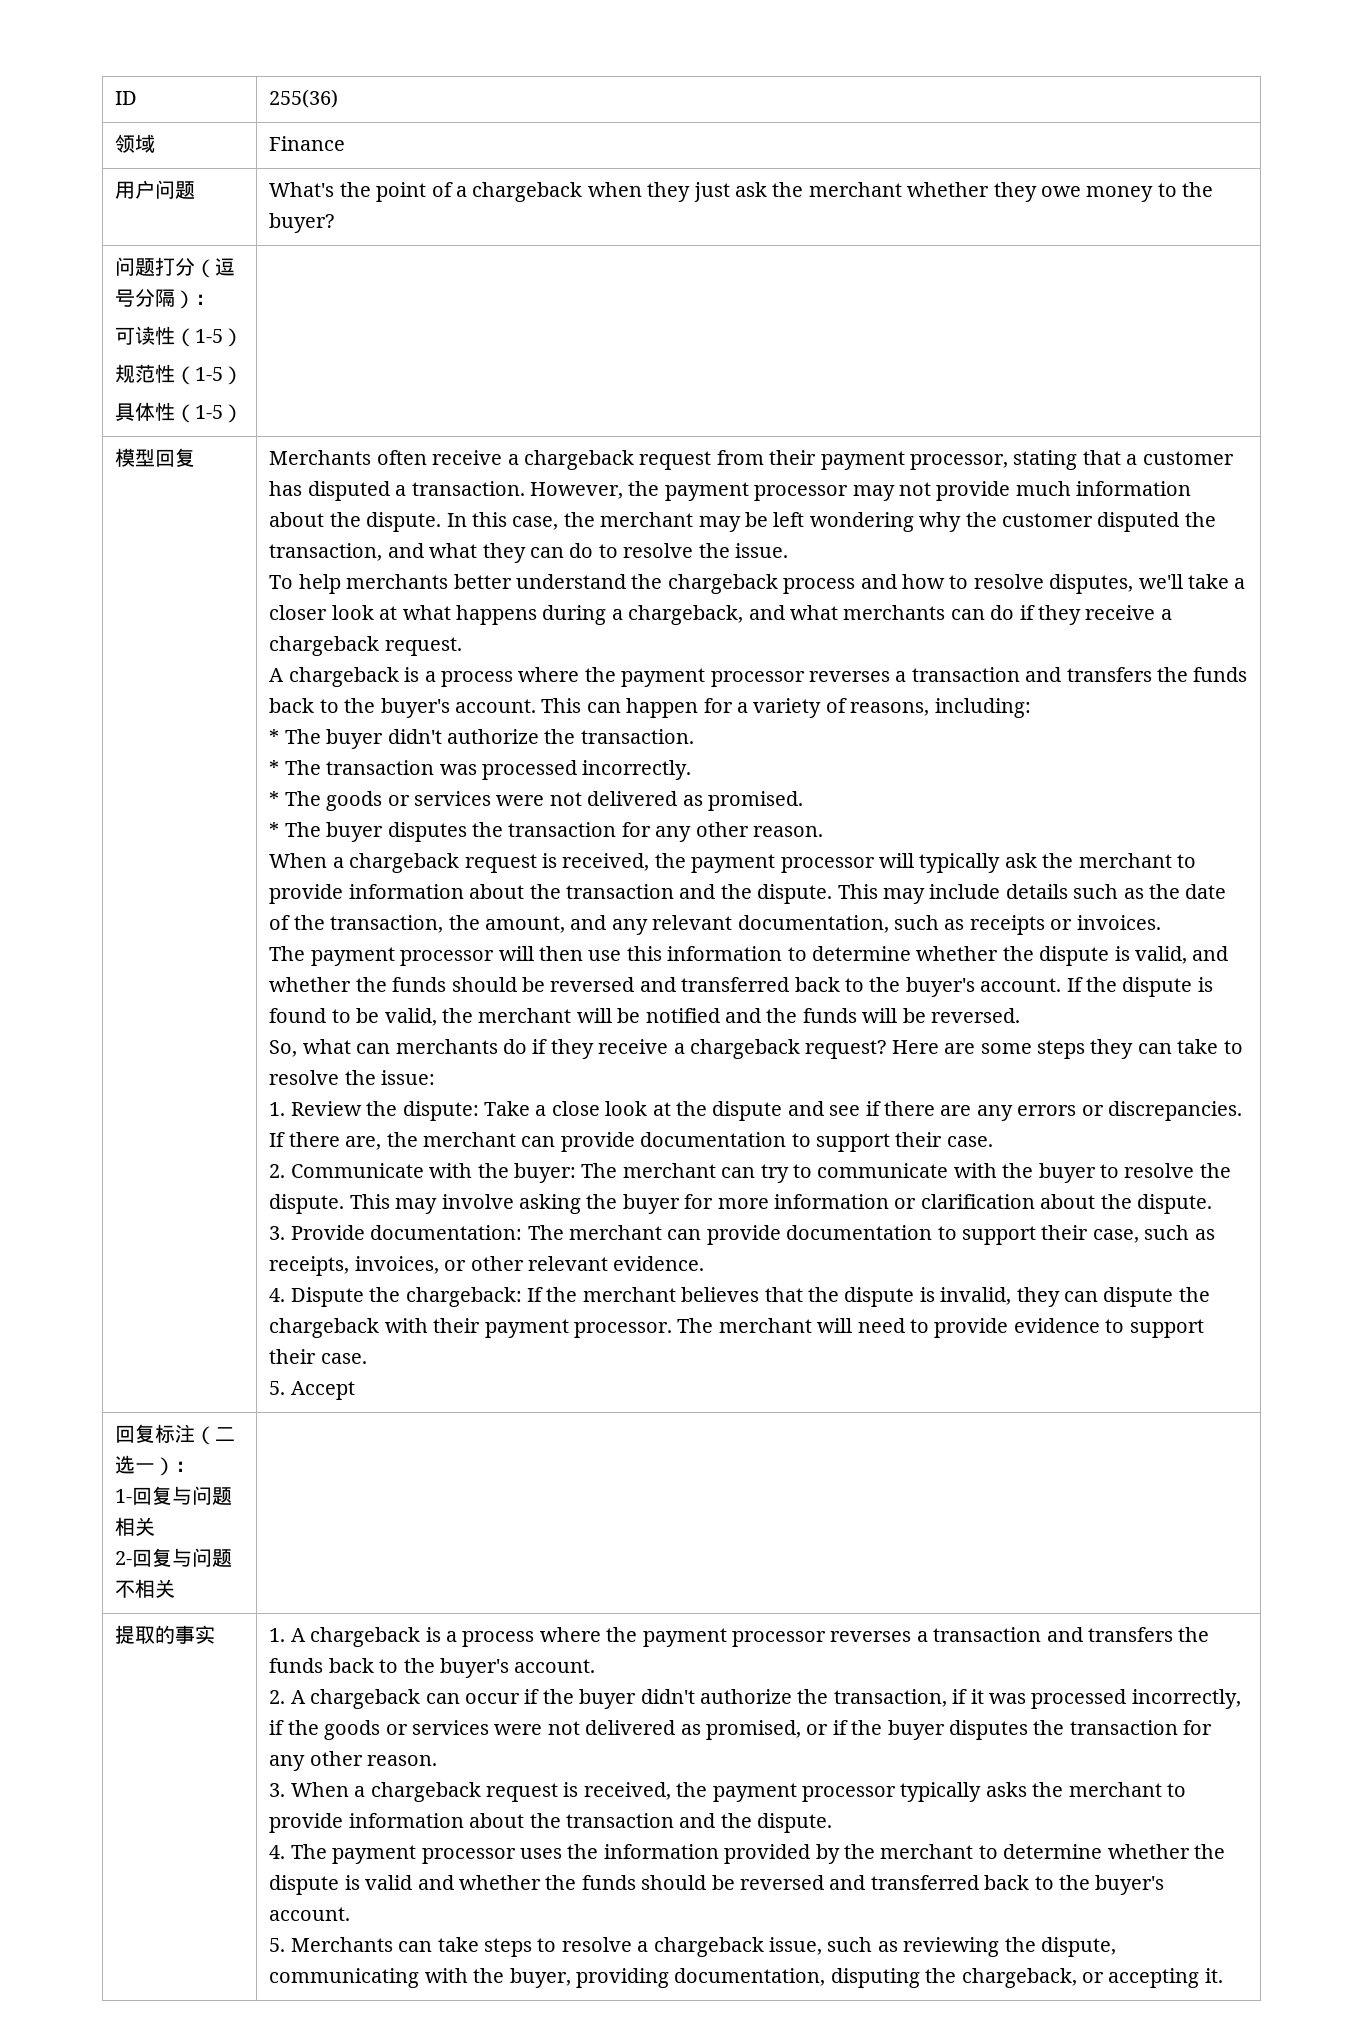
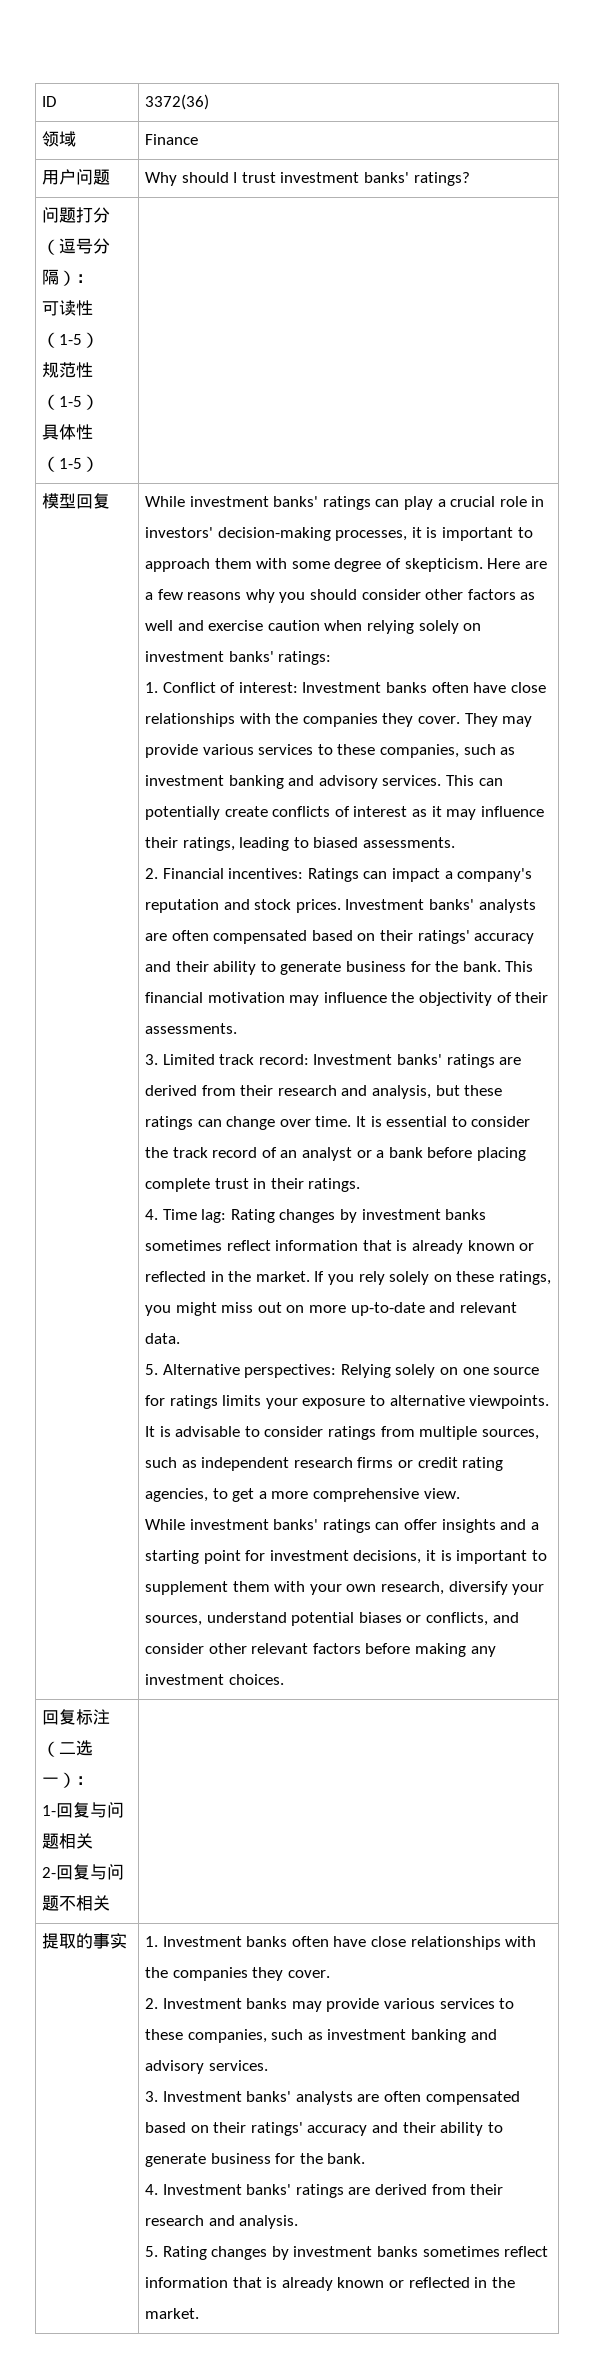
- ID | 255(36)
+ ID | 3372(36)
- 用户问题 | What's the point of a chargeback when they just ask the merchant whether they owe money to the buyer?
+ 用户问题 | Why should I trust investment banks' ratings?
- Merchants often receive a chargeback request from their payment processor, stating that a customer has disputed a transaction. However, the payment processor may not provide much information about the dispute. In this case, the merchant may be left wondering why the customer disputed the transaction, and what they can do to resolve the issue.
- To help merchants better understand the chargeback process and how to resolve disputes, we'll take a closer look at what happens during a chargeback, and what merchants can do if they receive a chargeback request.
- A chargeback is a process where the payment processor reverses a transaction and transfers the funds back to the buyer's account. This can happen for a variety of reasons, including:
- * The buyer didn't authorize the transaction.
- * The transaction was processed incorrectly.
- * The goods or services were not delivered as promised.
- * The buyer disputes the transaction for any other reason.
- When a chargeback request is received, the payment processor will typically ask the merchant to provide information about the transaction and the dispute. This may include details such as the date of the transaction, the amount, and any relevant documentation, such as receipts or invoices.
- The payment processor will then use this information to determine whether the dispute is valid, and whether the funds should be reversed and transferred back to the buyer's account. If the dispute is found to be valid, the merchant will be notified and the funds will be reversed.
- So, what can merchants do if they receive a chargeback request? Here are some steps they can take to resolve the issue:
- 1. Review the dispute: Take a close look at the dispute and see if there are any errors or discrepancies. If there are, the merchant can provide documentation to support their case.
- 2. Communicate with the buyer: The merchant can try to communicate with the buyer to resolve the dispute. This may involve asking the buyer for more information or clarification about the dispute.
- 3. Provide documentation: The merchant can provide documentation to support their case, such as receipts, invoices, or other relevant evidence.
- 4. Dispute the chargeback: If the merchant believes that the dispute is invalid, they can dispute the chargeback with their payment processor. The merchant will need to provide evidence to support their case.
- 5. Accept
+ While investment banks' ratings can play a crucial role in investors' decision-making processes, it is important to approach them with some degree of skepticism. Here are a few reasons why you should consider other factors as well and exercise caution when relying solely on investment banks' ratings:
+ 1. Conflict of interest: Investment banks often have close relationships with the companies they cover. They may provide various services to these companies, such as investment banking and advisory services. This can potentially create conflicts of interest as it may influence their ratings, leading to biased assessments.
+ 2. Financial incentives: Ratings can impact a company's reputation and stock prices. Investment banks' analysts are often compensated based on their ratings' accuracy and their ability to generate business for the bank. This financial motivation may influence the objectivity of their assessments.
+ 3. Limited track record: Investment banks' ratings are derived from their research and analysis, but these ratings can change over time. It is essential to consider the track record of an analyst or a bank before placing complete trust in their ratings.
+ 4. Time lag: Rating changes by investment banks sometimes reflect information that is already known or reflected in the market. If you rely solely on these ratings, you might miss out on more up-to-date and relevant data.
+ 5. Alternative perspectives: Relying solely on one source for ratings limits your exposure to alternative viewpoints. It is advisable to consider ratings from multiple sources, such as independent research firms or credit rating agencies, to get a more comprehensive view.
+ While investment banks' ratings can offer insights and a starting point for investment decisions, it is important to supplement them with your own research, diversify your sources, understand potential biases or conflicts, and consider other relevant factors before making any investment choices.
- 1. A chargeback is a process where the payment processor reverses a transaction and transfers the funds back to the buyer's account.
- 2. A chargeback can occur if the buyer didn't authorize the transaction, if it was processed incorrectly, if the goods or services were not delivered as promised, or if the buyer disputes the transaction for any other reason.
- 3. When a chargeback request is received, the payment processor typically asks the merchant to provide information about the transaction and the dispute.
- 4. The payment processor uses the information provided by the merchant to determine whether the dispute is valid and whether the funds should be reversed and transferred back to the buyer's account.
- 5. Merchants can take steps to resolve a chargeback issue, such as reviewing the dispute, communicating with the buyer, providing documentation, disputing the chargeback, or accepting it.
+ 1. Investment banks often have close relationships with the companies they cover.
+ 2. Investment banks may provide various services to these companies, such as investment banking and advisory services.
+ 3. Investment banks' analysts are often compensated based on their ratings' accuracy and their ability to generate business for the bank.
+ 4. Investment banks' ratings are derived from their research and analysis.
+ 5. Rating changes by investment banks sometimes reflect information that is already known or reflected in the market.

